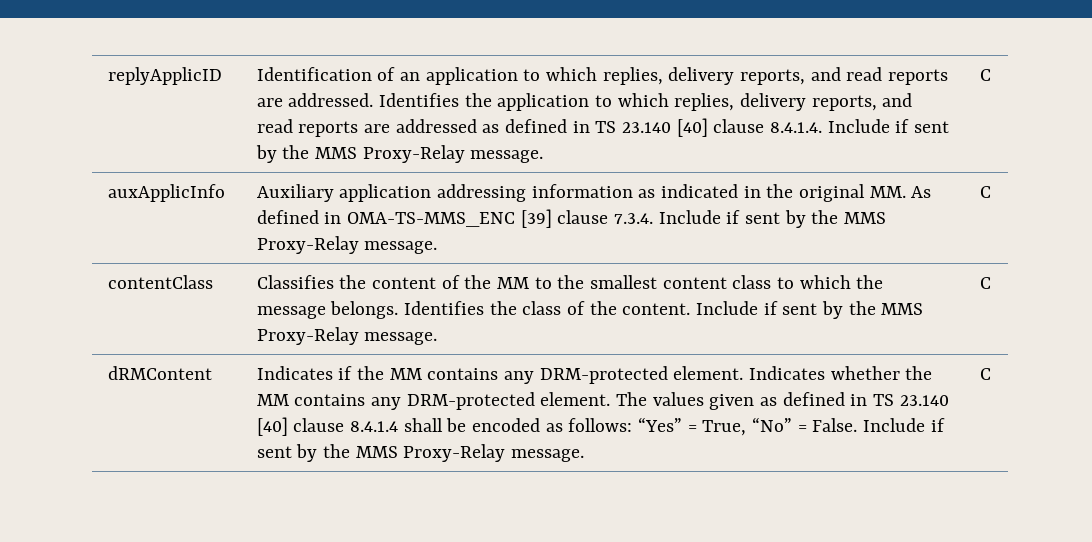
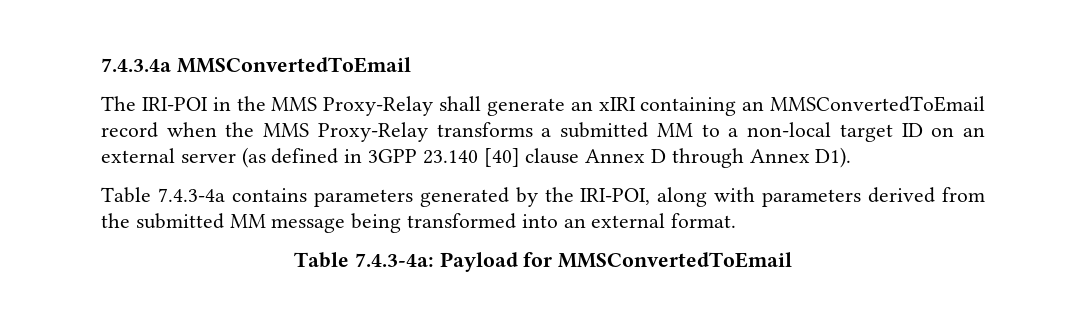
- replyApplicID | Identification of an application to which replies, delivery reports, and read reports are addressed. Identifies the application to which replies, delivery reports, and read reports are addressed as defined in TS 23.140 [40] clause 8.4.1.4. Include if sent by the MMS Proxy-Relay message. | C
- auxApplicInfo | Auxiliary application addressing information as indicated in the original MM. As defined in OMA-TS-MMS_ENC [39] clause 7.3.4. Include if sent by the MMS Proxy-Relay message. | C
- contentClass | Classifies the content of the MM to the smallest content class to which the message belongs. Identifies the class of the content. Include if sent by the MMS Proxy-Relay message. | C
- dRMContent | Indicates if the MM contains any DRM-protected element. Indicates whether the MM contains any DRM-protected element. The values given as defined in TS 23.140 [40] clause 8.4.1.4 shall be encoded as follows: “Yes” = True, “No” = False. Include if sent by the MMS Proxy-Relay message. | C
+ 7.4.3.4a MMSConvertedToEmail
+ The IRI-POI in the MMS Proxy-Relay shall generate an xIRI containing an MMSConvertedToEmail record when the MMS Proxy-Relay transforms a submitted MM to a non-local target ID on an external server (as defined in 3GPP 23.140 [40] clause Annex D through Annex D1).
+ Table 7.4.3-4a contains parameters generated by the IRI-POI, along with parameters derived from the submitted MM message being transformed into an external format.
+ Table 7.4.3-4a: Payload for MMSConvertedToEmail

